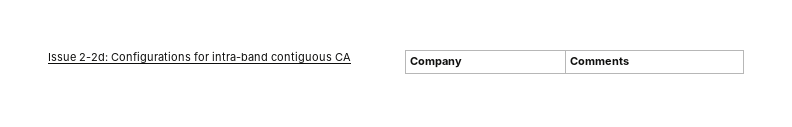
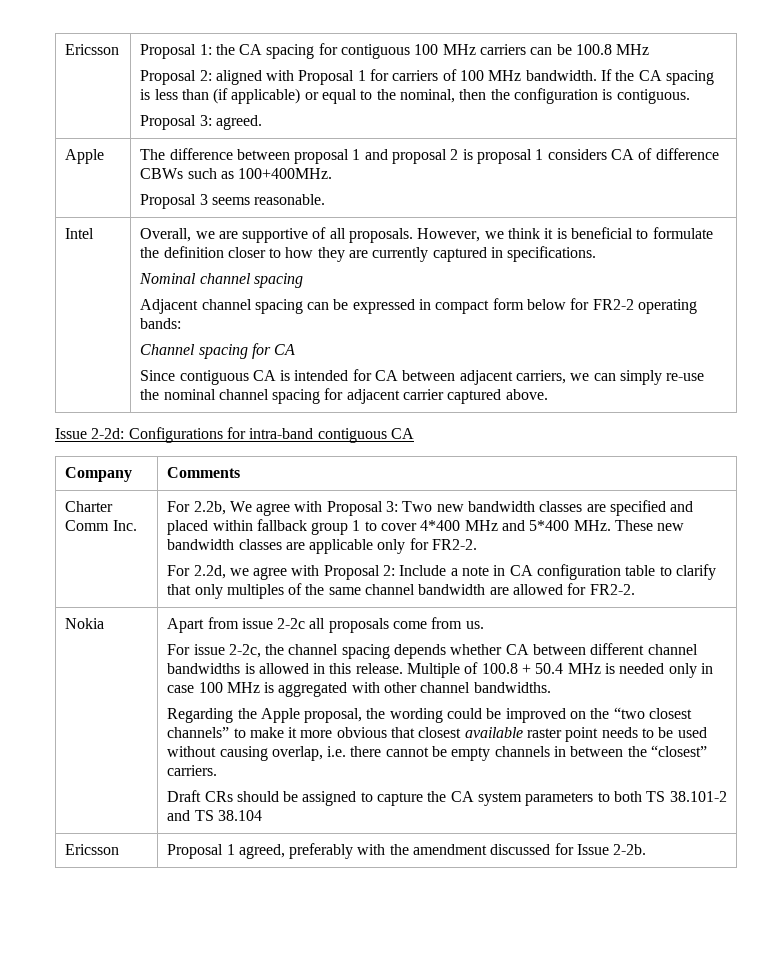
+ Ericsson | Proposal 1: the CA spacing for contiguous 100 MHz carriers can be 100.8 MHz
+ Proposal 2: aligned with Proposal 1 for carriers of 100 MHz bandwidth. If the CA spacing is less than (if applicable) or equal to the nominal, then the configuration is contiguous.
+ Proposal 3: agreed.
+ Apple | The difference between proposal 1 and proposal 2 is proposal 1 considers CA of difference CBWs such as 100+400MHz.
+ Proposal 3 seems reasonable.
+ Intel | Overall, we are supportive of all proposals. However, we think it is beneficial to formulate the definition closer to how they are currently captured in specifications.
+ Nominal channel spacing
+ Adjacent channel spacing can be expressed in compact form below for FR2-2 operating bands:
+ Channel spacing for CA
+ Since contiguous CA is intended for CA between adjacent carriers, we can simply re-use the nominal channel spacing for adjacent carrier captured above.
+ Charter Comm Inc. | For 2.2b, We agree with Proposal 3: Two new bandwidth classes are specified and placed within fallback group 1 to cover 4*400 MHz and 5*400 MHz. These new bandwidth classes are applicable only for FR2-2.
+ For 2.2d, we agree with Proposal 2: Include a note in CA configuration table to clarify that only multiples of the same channel bandwidth are allowed for FR2-2.
+ Nokia | Apart from issue 2-2c all proposals come from us.
+ For issue 2-2c, the channel spacing depends whether CA between different channel bandwidths is allowed in this release. Multiple of 100.8 + 50.4 MHz is needed only in case 100 MHz is aggregated with other channel bandwidths.
+ Regarding the Apple proposal, the wording could be improved on the “two closest channels” to make it more obvious that closest available raster point needs to be used without causing overlap, i.e. there cannot be empty channels in between the “closest” carriers.
+ Draft CRs should be assigned to capture the CA system parameters to both TS 38.101-2 and TS 38.104
+ Ericsson | Proposal 1 agreed, preferably with the amendment discussed for Issue 2-2b.

